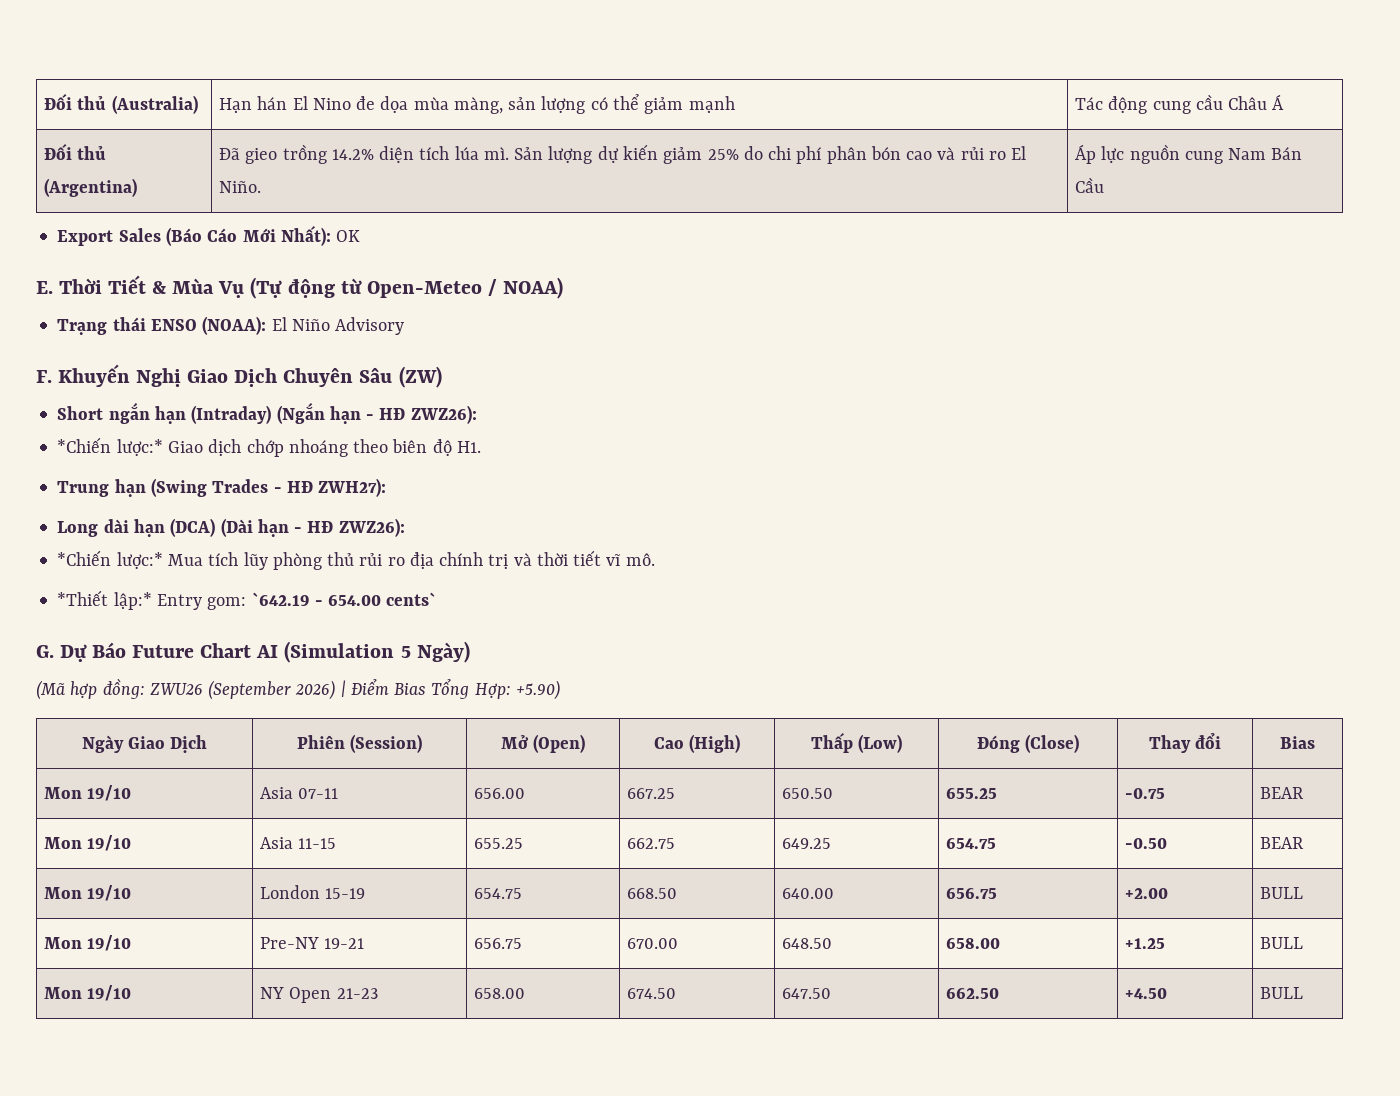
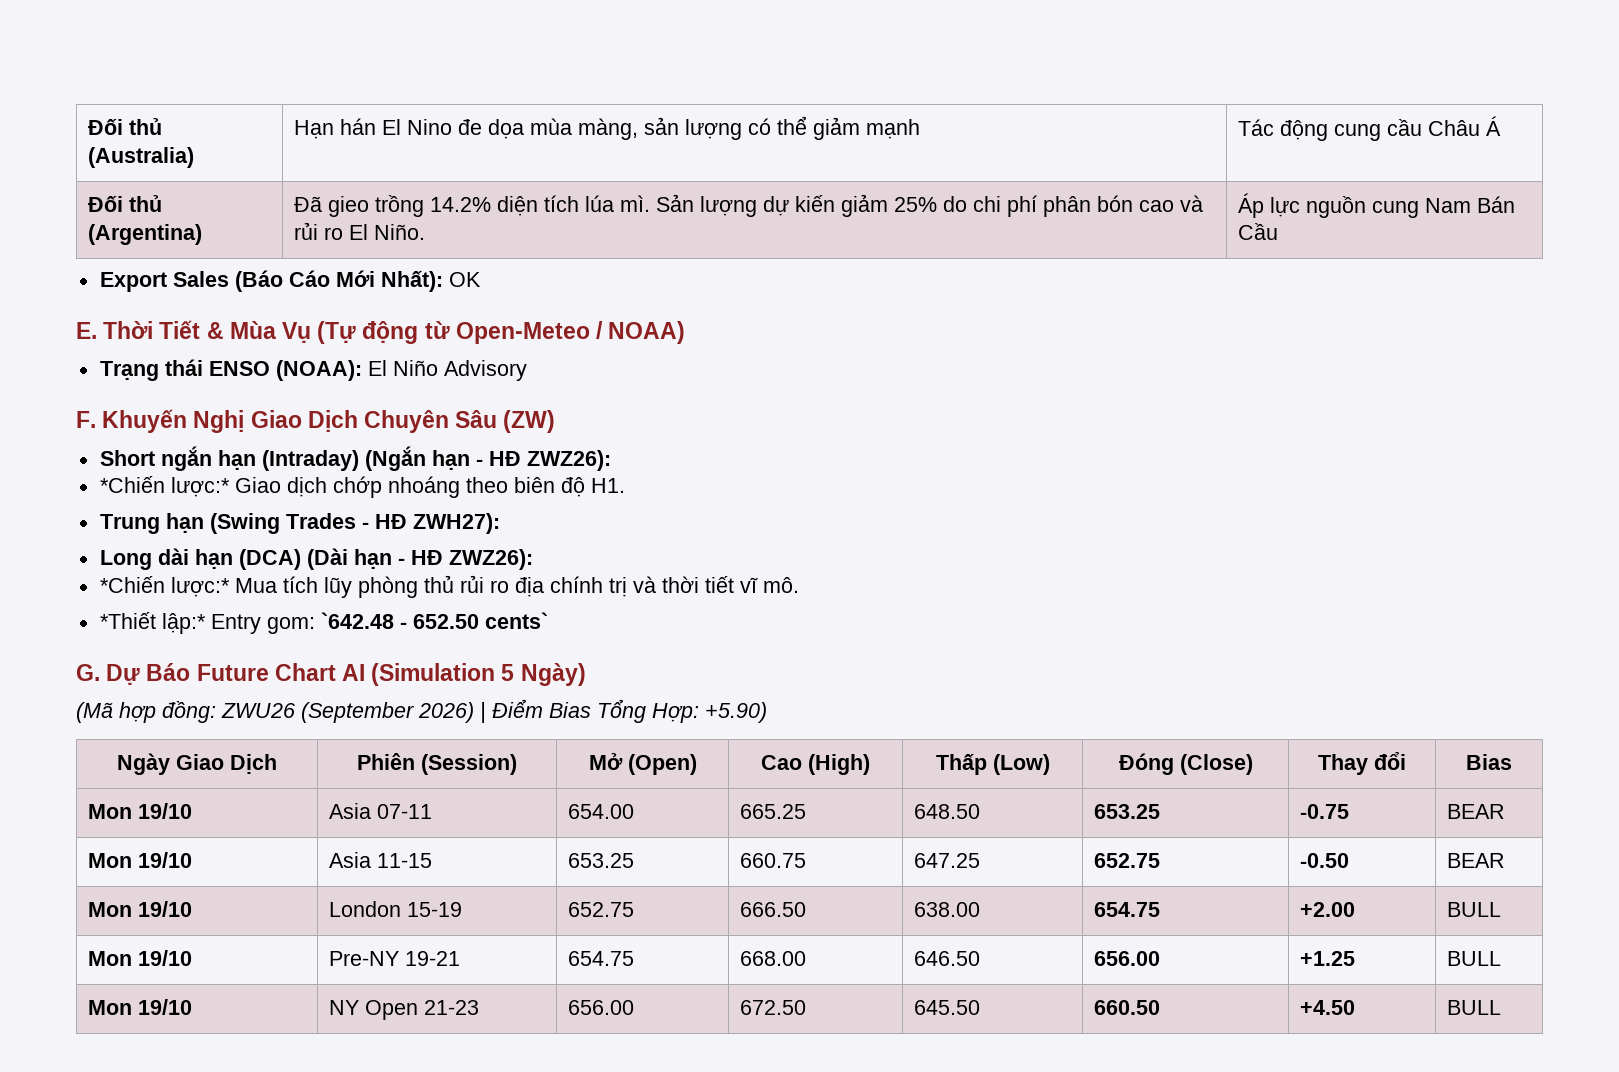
- *Thiết lập:* Entry gom: `642.19 - 654.00 cents`
+ *Thiết lập:* Entry gom: `642.48 - 652.50 cents`
- Mon 19/10 | Asia 07-11 | 656.00 | 667.25 | 650.50 | 655.25 | -0.75 | BEAR
+ Mon 19/10 | Asia 07-11 | 654.00 | 665.25 | 648.50 | 653.25 | -0.75 | BEAR
- Mon 19/10 | Asia 11-15 | 655.25 | 662.75 | 649.25 | 654.75 | -0.50 | BEAR
+ Mon 19/10 | Asia 11-15 | 653.25 | 660.75 | 647.25 | 652.75 | -0.50 | BEAR
- Mon 19/10 | London 15-19 | 654.75 | 668.50 | 640.00 | 656.75 | +2.00 | BULL
+ Mon 19/10 | London 15-19 | 652.75 | 666.50 | 638.00 | 654.75 | +2.00 | BULL
- Mon 19/10 | Pre-NY 19-21 | 656.75 | 670.00 | 648.50 | 658.00 | +1.25 | BULL
+ Mon 19/10 | Pre-NY 19-21 | 654.75 | 668.00 | 646.50 | 656.00 | +1.25 | BULL
- Mon 19/10 | NY Open 21-23 | 658.00 | 674.50 | 647.50 | 662.50 | +4.50 | BULL
+ Mon 19/10 | NY Open 21-23 | 656.00 | 672.50 | 645.50 | 660.50 | +4.50 | BULL

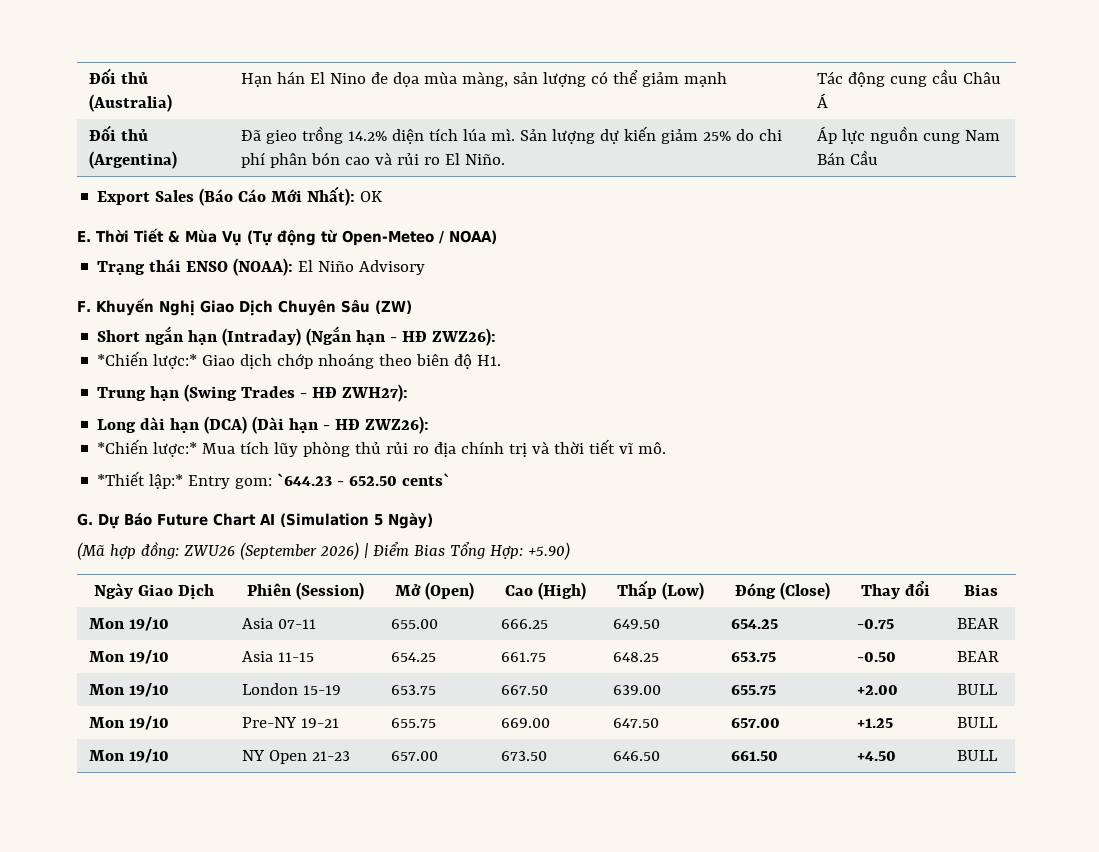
- *Thiết lập:* Entry gom: `642.48 - 652.50 cents`
+ *Thiết lập:* Entry gom: `644.23 - 652.50 cents`
- Mon 19/10 | Asia 07-11 | 654.00 | 665.25 | 648.50 | 653.25 | -0.75 | BEAR
+ Mon 19/10 | Asia 07-11 | 655.00 | 666.25 | 649.50 | 654.25 | -0.75 | BEAR
- Mon 19/10 | Asia 11-15 | 653.25 | 660.75 | 647.25 | 652.75 | -0.50 | BEAR
+ Mon 19/10 | Asia 11-15 | 654.25 | 661.75 | 648.25 | 653.75 | -0.50 | BEAR
- Mon 19/10 | London 15-19 | 652.75 | 666.50 | 638.00 | 654.75 | +2.00 | BULL
+ Mon 19/10 | London 15-19 | 653.75 | 667.50 | 639.00 | 655.75 | +2.00 | BULL
- Mon 19/10 | Pre-NY 19-21 | 654.75 | 668.00 | 646.50 | 656.00 | +1.25 | BULL
+ Mon 19/10 | Pre-NY 19-21 | 655.75 | 669.00 | 647.50 | 657.00 | +1.25 | BULL
- Mon 19/10 | NY Open 21-23 | 656.00 | 672.50 | 645.50 | 660.50 | +4.50 | BULL
+ Mon 19/10 | NY Open 21-23 | 657.00 | 673.50 | 646.50 | 661.50 | +4.50 | BULL

